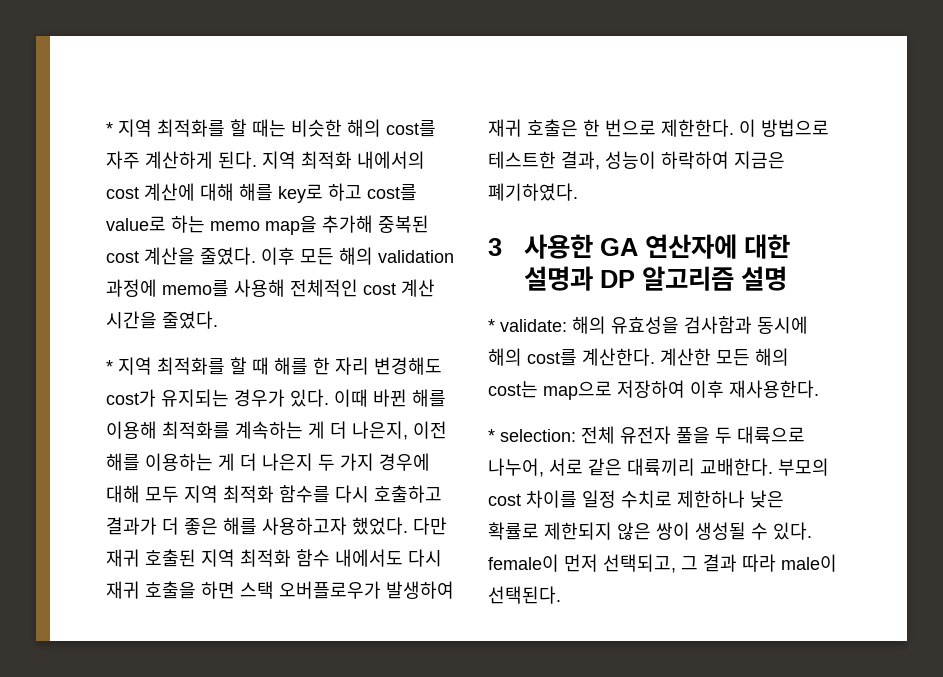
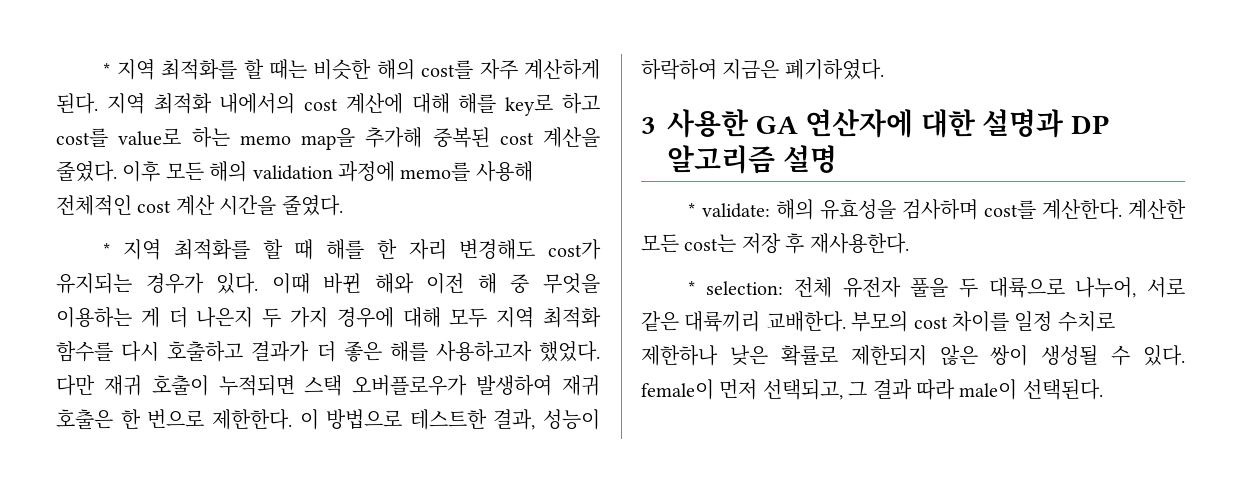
- 이때 바뀐 해를 이용해 최적화를 계속하는 게 더 나은지, 이전 해를 이용하는 게 더 나은지 두 가지 경우에 대해 모두 지역 최적화 함수를 다시 호출하고 결과가 더 좋은 해를 사용하고자 했었다.
+ 이때 바뀐 해와 이전 해 중 무엇을 이용하는 게 더 나은지 두 가지 경우에 대해 모두 지역 최적화 함수를 다시 호출하고 결과가 더 좋은 해를 사용하고자 했었다.
- 다만 재귀 호출된 지역 최적화 함수 내에서도 다시 재귀 호출을 하면 스택 오버플로우가 발생하여 재귀 호출은 한 번으로 제한한다.
+ 다만 재귀 호출이 누적되면 스택 오버플로우가 발생하여 재귀 호출은 한 번으로 제한한다.
- * validate: 해의 유효성을 검사함과 동시에 해의 cost를 계산한다.
+ * validate: 해의 유효성을 검사하며 cost를 계산한다.
- 계산한 모든 해의 cost는 map으로 저장하여 이후 재사용한다.
+ 계산한 모든 cost는 저장 후 재사용한다.

